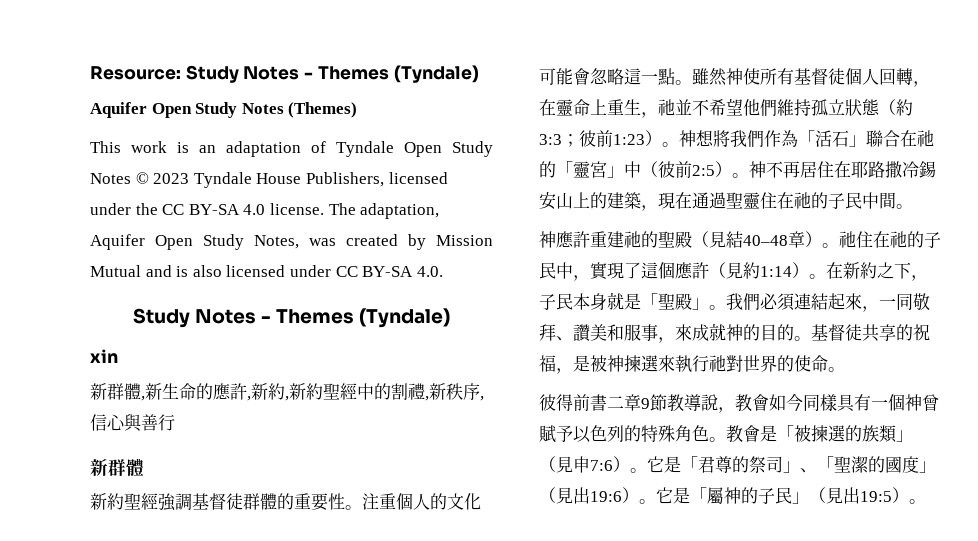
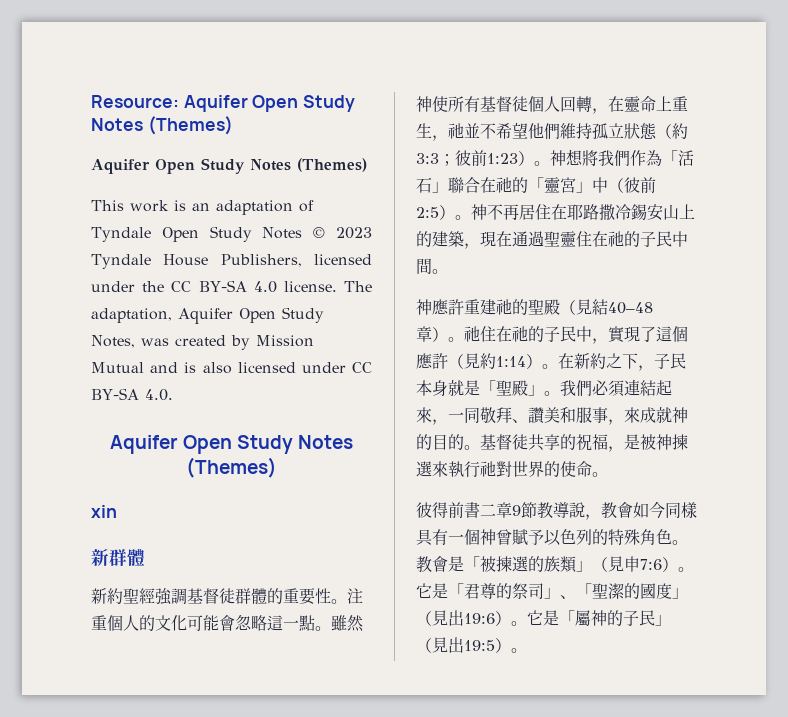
- Resource: Study Notes - Themes (Tyndale)
+ Resource: Aquifer Open Study Notes (Themes)
  The adaptation, Aquifer Open Study Notes, was created by Mission Mutual and is also licensed under CC BY-SA 4.0.
- Study Notes - Themes (Tyndale)
+ Aquifer Open Study Notes (Themes)
  xin
- 新群體,新生命的應許,新約,新約聖經中的割禮,新秩序,信心與善行

